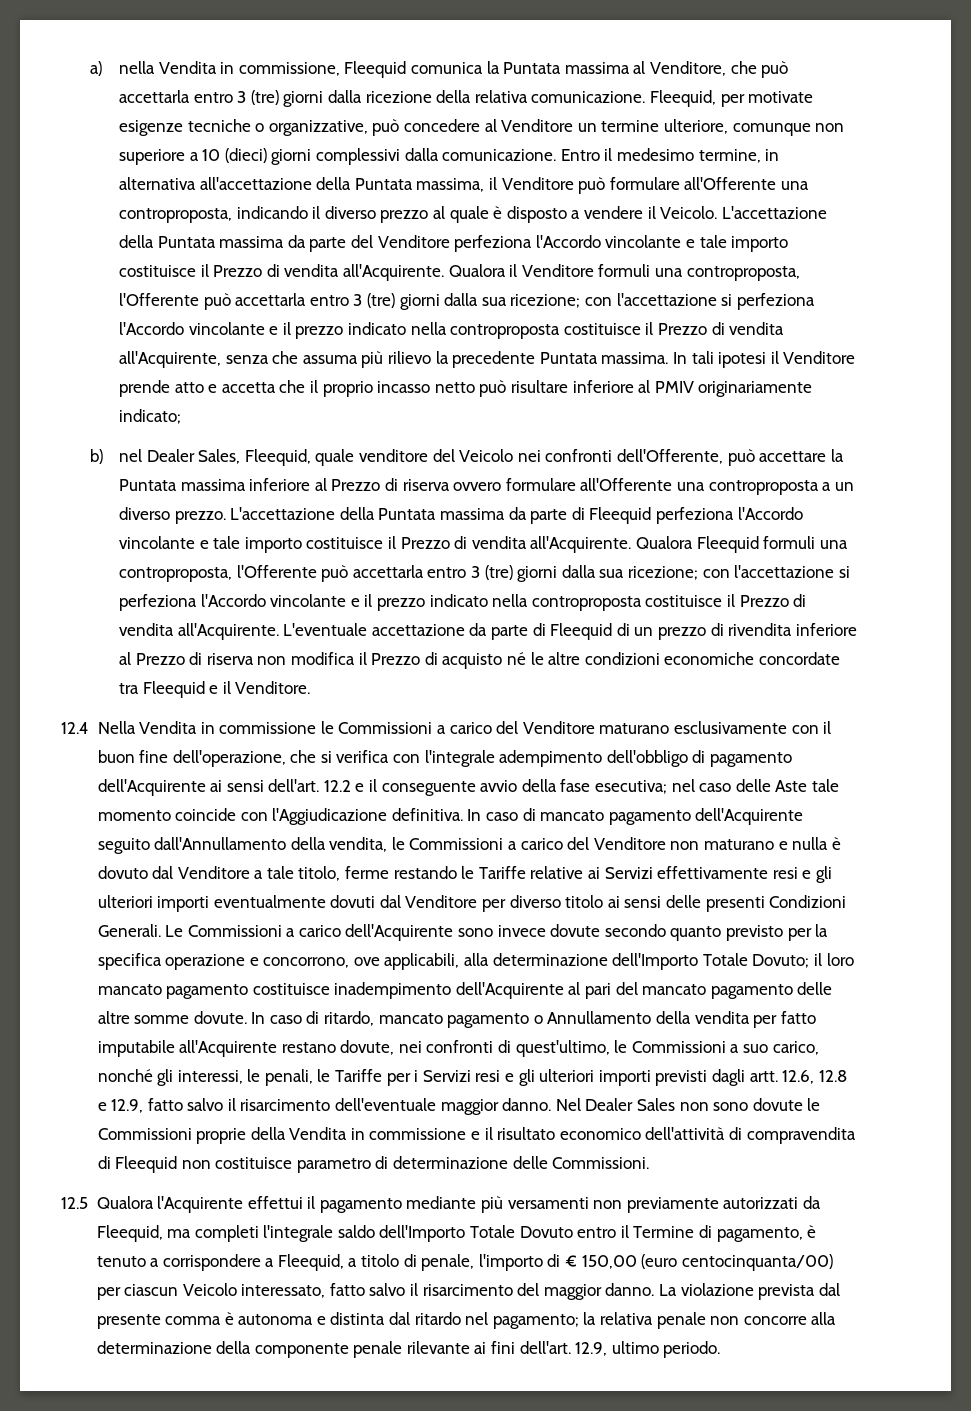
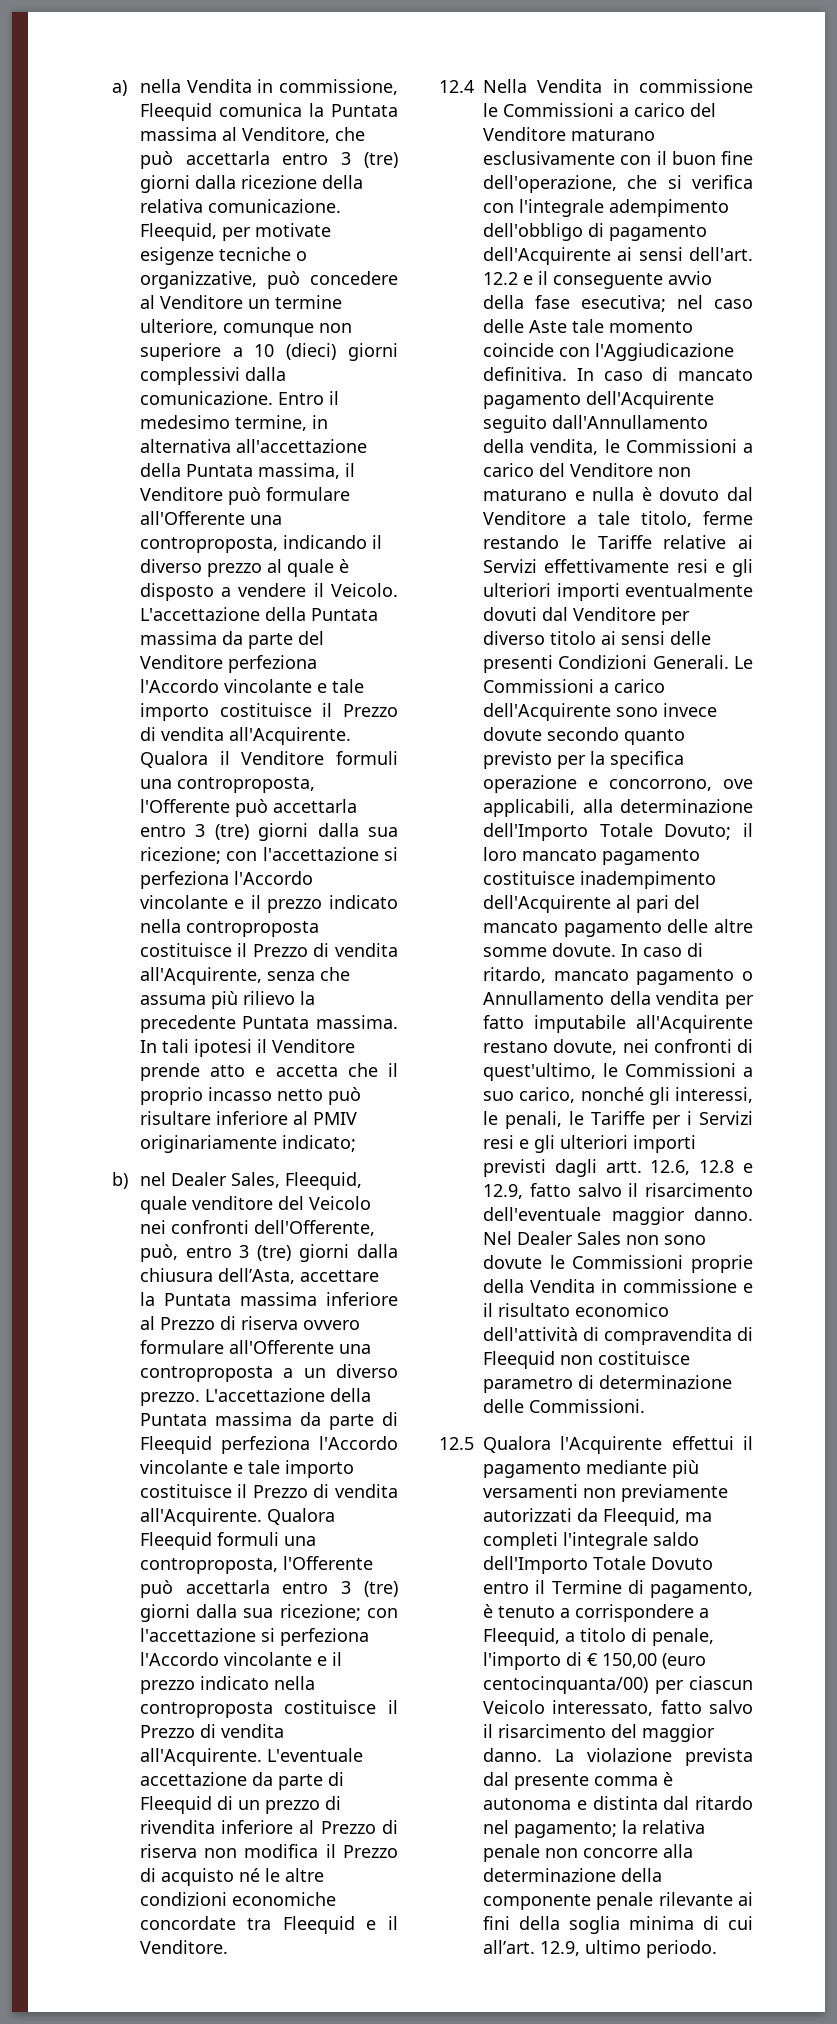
- b) nel Dealer Sales, Fleequid, quale venditore del Veicolo nei confronti dell'Offerente, può accettare la Puntata massima inferiore al Prezzo di riserva ovvero formulare all'Offerente una controproposta a un diverso prezzo.
+ b) nel Dealer Sales, Fleequid, quale venditore del Veicolo nei confronti dell'Offerente, può, entro 3 (tre) giorni dalla chiusura dell’Asta, accettare la Puntata massima inferiore al Prezzo di riserva ovvero formulare all'Offerente una controproposta a un diverso prezzo.
- La violazione prevista dal presente comma è autonoma e distinta dal ritardo nel pagamento; la relativa penale non concorre alla determinazione della componente penale rilevante ai fini dell'art.
+ La violazione prevista dal presente comma è autonoma e distinta dal ritardo nel pagamento; la relativa penale non concorre alla determinazione della componente penale rilevante ai fini della soglia minima di cui all’art.

